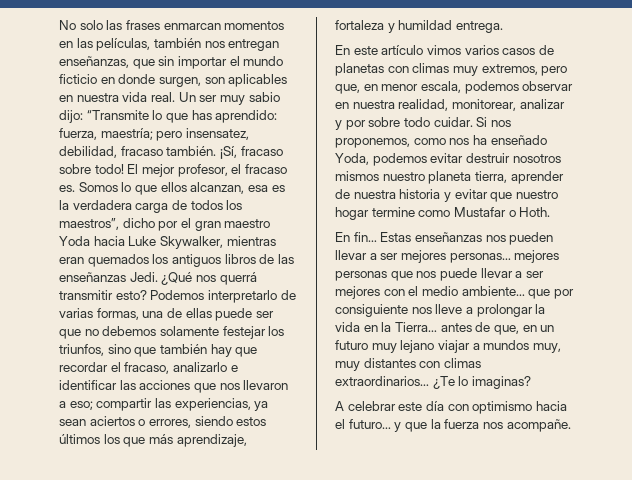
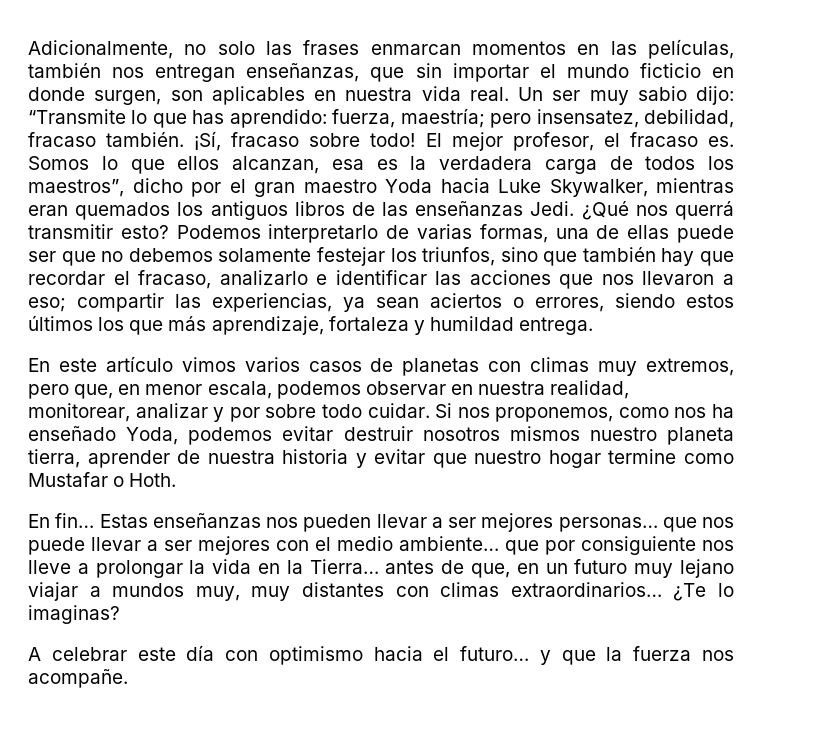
- No solo las frases enmarcan momentos en las películas, también nos entregan enseñanzas, que sin importar el mundo ficticio en donde surgen, son aplicables en nuestra vida real.
+ Adicionalmente, no solo las frases enmarcan momentos en las películas, también nos entregan enseñanzas, que sin importar el mundo ficticio en donde surgen, son aplicables en nuestra vida real.
- Estas enseñanzas nos pueden llevar a ser mejores personas… mejores personas que nos puede llevar a ser mejores con el medio ambiente… que por consiguiente nos lleve a prolongar la vida en la Tierra… antes de que, en un futuro muy lejano viajar a mundos muy, muy distantes con climas extraordinarios…
+ Estas enseñanzas nos pueden llevar a ser mejores personas… que nos puede llevar a ser mejores con el medio ambiente… que por consiguiente nos lleve a prolongar la vida en la Tierra… antes de que, en un futuro muy lejano viajar a mundos muy, muy distantes con climas extraordinarios…

